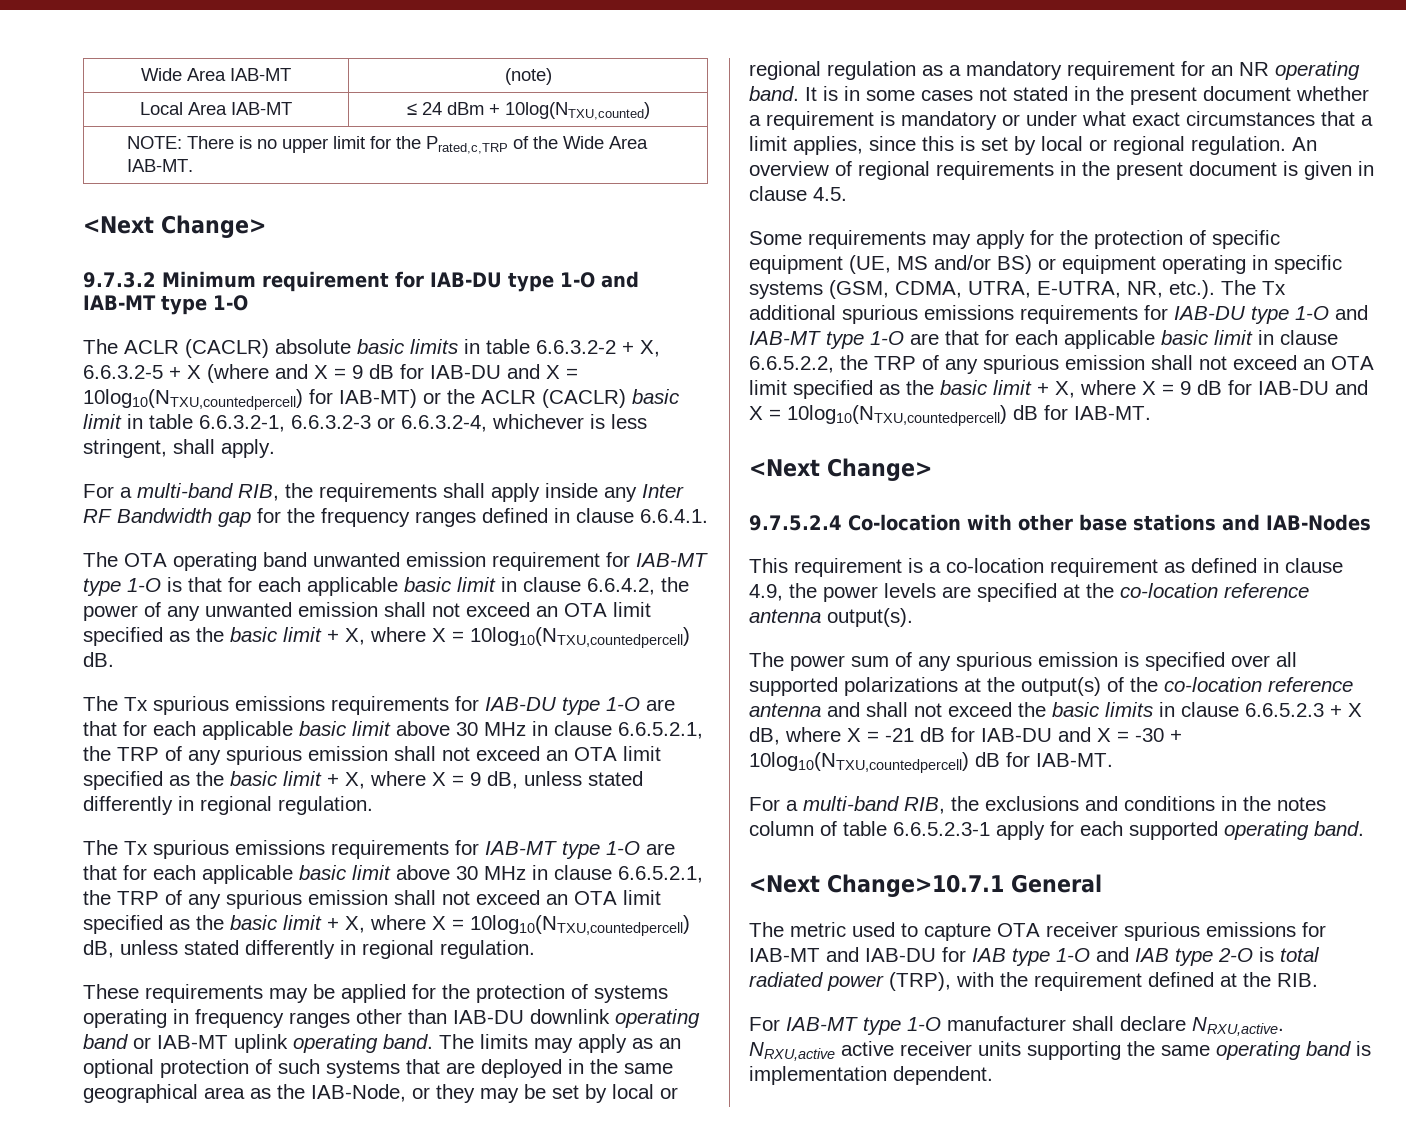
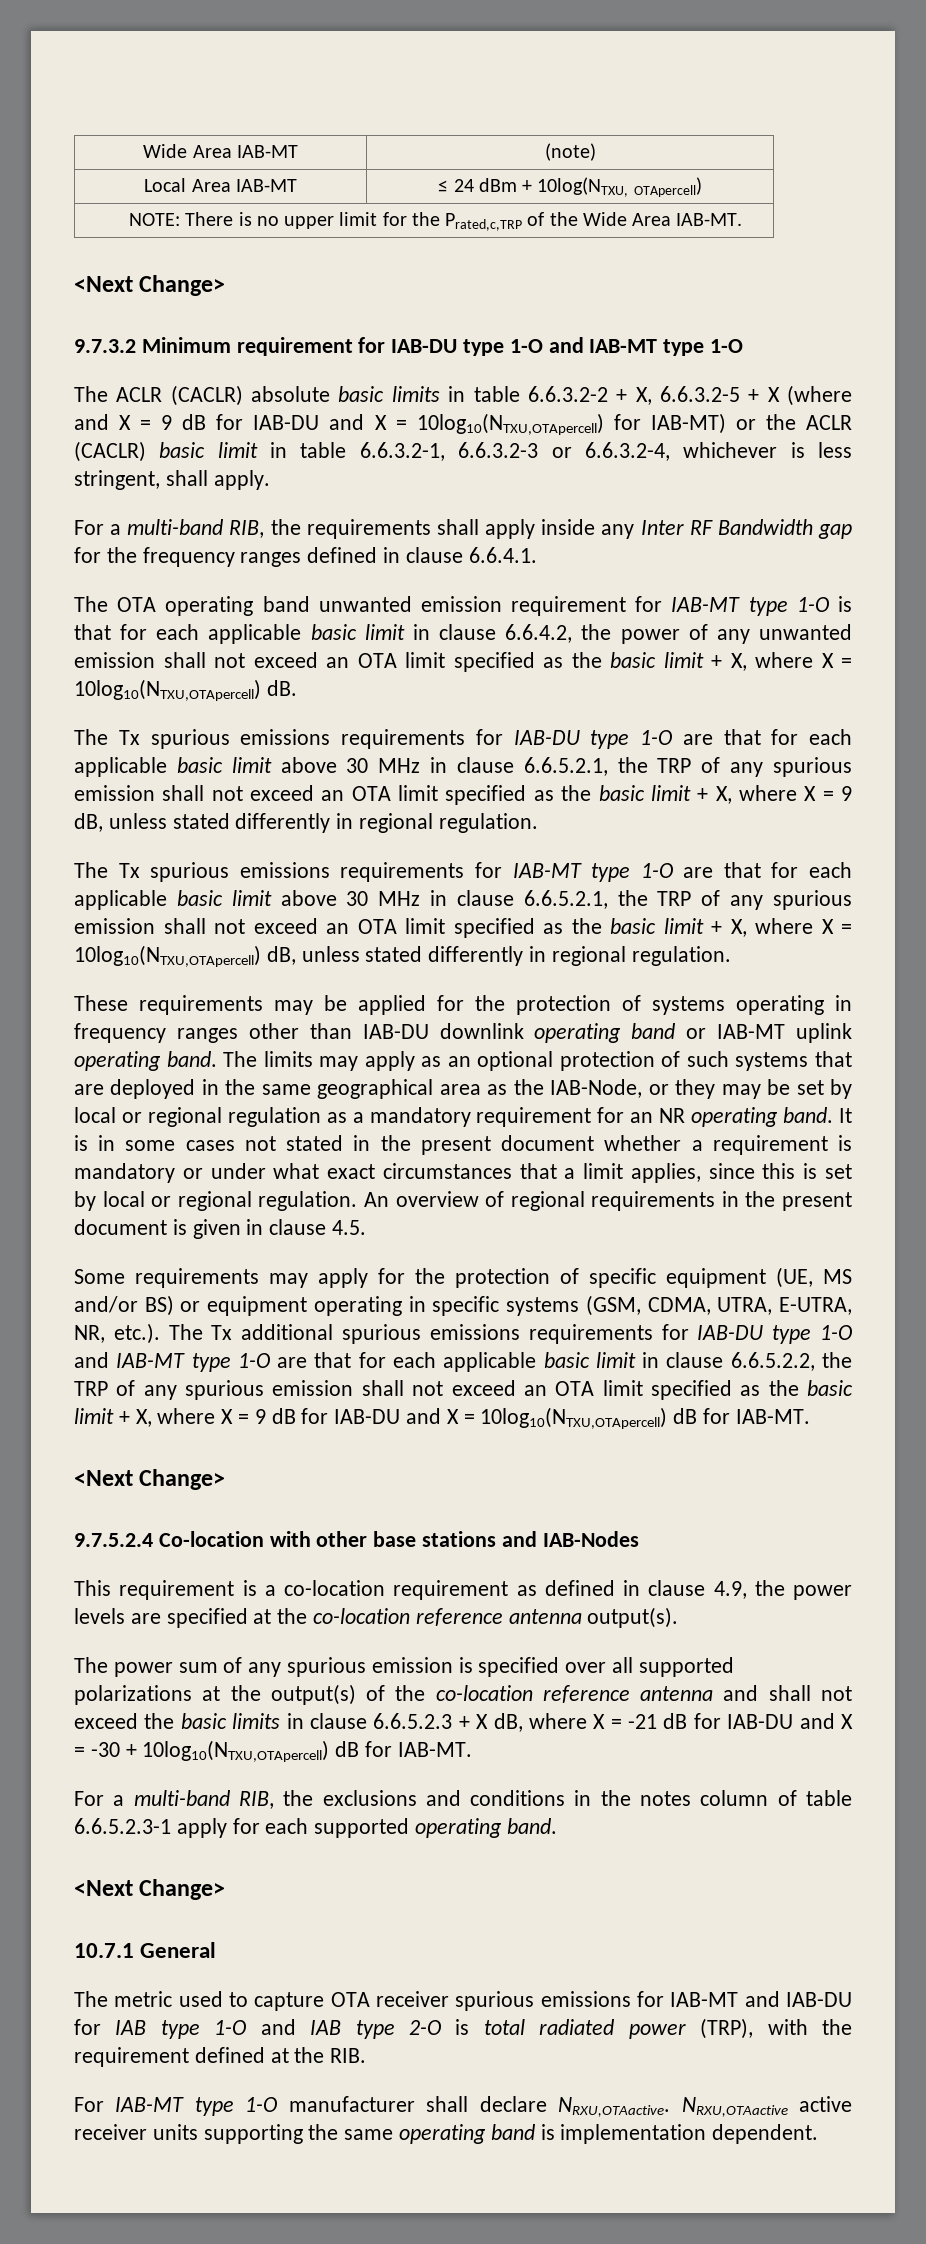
- Local Area IAB-MT | ≤ 24 dBm + 10log(NTXU,counted)
+ Local Area IAB-MT | ≤ 24 dBm + 10log(NTXU, OTApercell)
- The ACLR (CACLR) absolute basic limits in table 6.6.3.2-2 + X, 6.6.3.2-5 + X (where and X = 9 dB for IAB-DU and X = 10log10(NTXU,countedpercell) for IAB-MT) or the ACLR (CACLR) basic limit in table 6.6.3.2-1, 6.6.3.2-3 or 6.6.3.2-4, whichever is less stringent, shall apply.
+ The ACLR (CACLR) absolute basic limits in table 6.6.3.2-2 + X, 6.6.3.2-5 + X (where and X = 9 dB for IAB-DU and X = 10log10(NTXU,OTApercell) for IAB-MT) or the ACLR (CACLR) basic limit in table 6.6.3.2-1, 6.6.3.2-3 or 6.6.3.2-4, whichever is less stringent, shall apply.
- The OTA operating band unwanted emission requirement for IAB-MT type 1-O is that for each applicable basic limit in clause 6.6.4.2, the power of any unwanted emission shall not exceed an OTA limit specified as the basic limit + X, where X = 10log10(NTXU,countedpercell) dB.
+ The OTA operating band unwanted emission requirement for IAB-MT type 1-O is that for each applicable basic limit in clause 6.6.4.2, the power of any unwanted emission shall not exceed an OTA limit specified as the basic limit + X, where X = 10log10(NTXU,OTApercell) dB.
- The Tx spurious emissions requirements for IAB-MT type 1-O are that for each applicable basic limit above 30 MHz in clause 6.6.5.2.1, the TRP of any spurious emission shall not exceed an OTA limit specified as the basic limit + X, where X = 10log10(NTXU,countedpercell) dB, unless stated differently in regional regulation.
+ The Tx spurious emissions requirements for IAB-MT type 1-O are that for each applicable basic limit above 30 MHz in clause 6.6.5.2.1, the TRP of any spurious emission shall not exceed an OTA limit specified as the basic limit + X, where X = 10log10(NTXU,OTApercell) dB, unless stated differently in regional regulation.
- Some requirements may apply for the protection of specific equipment (UE, MS and/or BS) or equipment operating in specific systems (GSM, CDMA, UTRA, E-UTRA, NR, etc.). The Tx additional spurious emissions requirements for IAB-DU type 1-O and IAB-MT type 1-O are that for each applicable basic limit in clause 6.6.5.2.2, the TRP of any spurious emission shall not exceed an OTA limit specified as the basic limit + X, where X = 9 dB for IAB-DU and X = 10log10(NTXU,countedpercell) dB for IAB-MT.
+ Some requirements may apply for the protection of specific equipment (UE, MS and/or BS) or equipment operating in specific systems (GSM, CDMA, UTRA, E-UTRA, NR, etc.). The Tx additional spurious emissions requirements for IAB-DU type 1-O and IAB-MT type 1-O are that for each applicable basic limit in clause 6.6.5.2.2, the TRP of any spurious emission shall not exceed an OTA limit specified as the basic limit + X, where X = 9 dB for IAB-DU and X = 10log10(NTXU,OTApercell) dB for IAB-MT.
- The power sum of any spurious emission is specified over all supported polarizations at the output(s) of the co-location reference antenna and shall not exceed the basic limits in clause 6.6.5.2.3 + X dB, where X = -21 dB for IAB-DU and X = -30 + 10log10(NTXU,countedpercell) dB for IAB-MT.
+ The power sum of any spurious emission is specified over all supported polarizations at the output(s) of the co-location reference antenna and shall not exceed the basic limits in clause 6.6.5.2.3 + X dB, where X = -21 dB for IAB-DU and X = -30 + 10log10(NTXU,OTApercell) dB for IAB-MT.
  For a multi-band RIB, the exclusions and conditions in the notes column of table 6.6.5.2.3-1 apply for each supported operating band.
- <Next Change>10.7.1 General
+ <Next Change>
+ 10.7.1 General
- For IAB-MT type 1-O manufacturer shall declare NRXU,active. NRXU,active active receiver units supporting the same operating band is implementation dependent.
+ For IAB-MT type 1-O manufacturer shall declare NRXU,OTAactive. NRXU,OTAactive active receiver units supporting the same operating band is implementation dependent.

